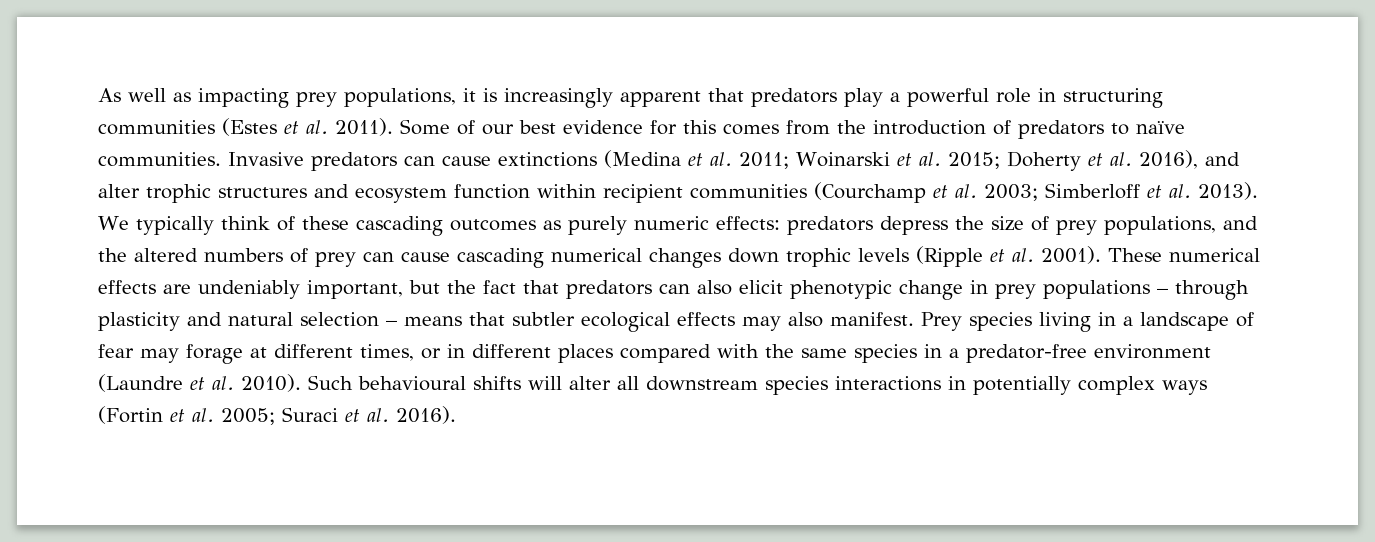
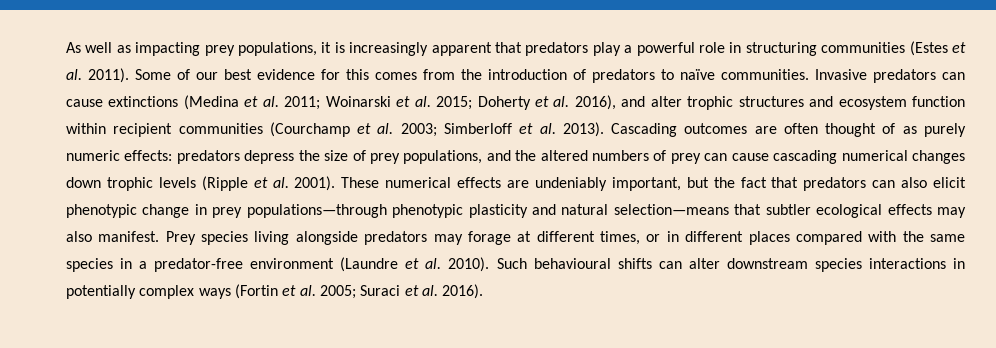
- We typically think of these cascading outcomes as purely numeric effects: predators depress the size of prey populations, and the altered numbers of prey can cause cascading numerical changes down trophic levels (Ripple et al. 2001).
+ Cascading outcomes are often thought of as purely numeric effects: predators depress the size of prey populations, and the altered numbers of prey can cause cascading numerical changes down trophic levels (Ripple et al. 2001).
- These numerical effects are undeniably important, but the fact that predators can also elicit phenotypic change in prey populations – through plasticity and natural selection – means that subtler ecological effects may also manifest.
+ These numerical effects are undeniably important, but the fact that predators can also elicit phenotypic change in prey populations—through phenotypic plasticity and natural selection—means that subtler ecological effects may also manifest.
- Prey species living in a landscape of fear may forage at different times, or in different places compared with the same species in a predator-free environment (Laundre et al. 2010).
+ Prey species living alongside predators may forage at different times, or in different places compared with the same species in a predator-free environment (Laundre et al. 2010).
- Such behavioural shifts will alter all downstream species interactions in potentially complex ways (Fortin et al. 2005; Suraci et al. 2016).
+ Such behavioural shifts can alter downstream species interactions in potentially complex ways (Fortin et al. 2005; Suraci et al. 2016).

